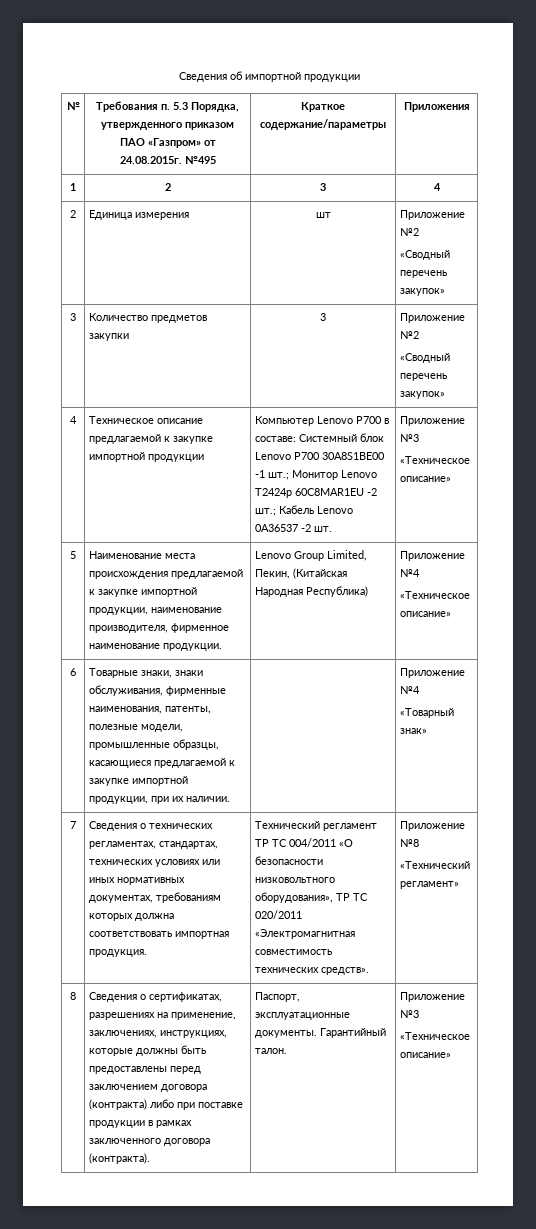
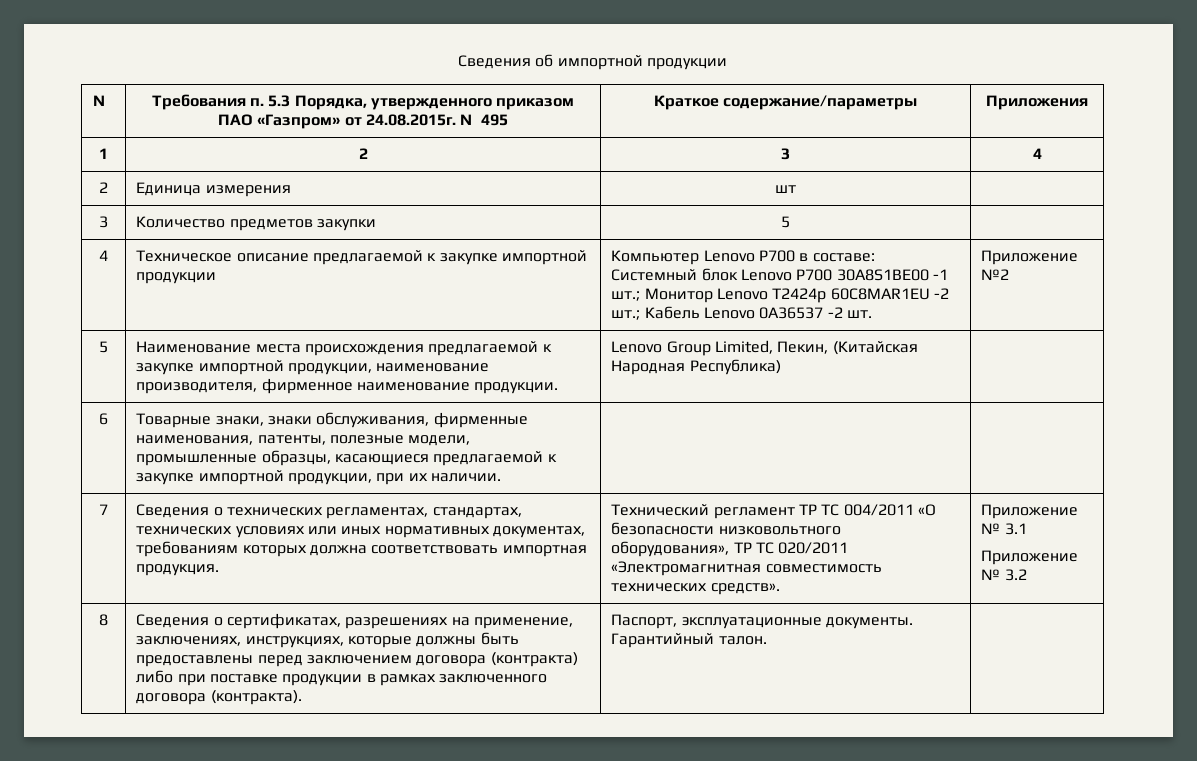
- 2 | Единица измерения | шт | Приложение №2
- «Сводный перечень закупок»
+ 2 | Единица измерения | шт |
- 3 | Количество предметов закупки | 3 | Приложение №2
- «Сводный перечень закупок»
+ 3 | Количество предметов закупки | 5 |
- 4 | Техническое описание предлагаемой к закупке импортной продукции | Компьютер Lenovo P700 в составе: Системный блок Lenovo P700 30A8S1BE00 -1 шт.; Монитор Lenovo T2424p 60C8MAR1EU -2 шт.; Кабель Lenovo 0A36537 -2 шт. | Приложение №3
- «Техническое описание»
+ 4 | Техническое описание предлагаемой к закупке импортной продукции | Компьютер Lenovo P700 в составе: Системный блок Lenovo P700 30A8S1BE00 -1 шт.; Монитор Lenovo T2424p 60C8MAR1EU -2 шт.; Кабель Lenovo 0A36537 -2 шт. | Приложение №2
- 5 | Наименование места происхождения предлагаемой к закупке импортной продукции, наименование производителя, фирменное наименование продукции. | Lenovo Group Limited, Пекин, (Китайская Народная Республика) | Приложение №4
- «Техническое описание»
+ 5 | Наименование места происхождения предлагаемой к закупке импортной продукции, наименование производителя, фирменное наименование продукции. | Lenovo Group Limited, Пекин, (Китайская Народная Республика) |
- 6 | Товарные знаки, знаки обслуживания, фирменные наименования, патенты, полезные модели, промышленные образцы, касающиеся предлагаемой к закупке импортной продукции, при их наличии. | | Приложение №4
- «Товарный знак»
+ 6 | Товарные знаки, знаки обслуживания, фирменные наименования, патенты, полезные модели, промышленные образцы, касающиеся предлагаемой к закупке импортной продукции, при их наличии. | |
- 7 | Сведения о технических регламентах, стандартах, технических условиях или иных нормативных документах, требованиям которых должна соответствовать импортная продукция. | Технический регламент ТР ТС 004/2011 «О безопасности низковольтного оборудования», ТР ТС 020/2011 «Электромагнитная совместимость технических средств». | Приложение №8
- «Технический регламент»
+ 7 | Сведения о технических регламентах, стандартах, технических условиях или иных нормативных документах, требованиям которых должна соответствовать импортная продукция. | Технический регламент ТР ТС 004/2011 «О безопасности низковольтного оборудования», ТР ТС 020/2011 «Электромагнитная совместимость технических средств». | Приложение № 3.1
+ Приложение № 3.2
- 8 | Сведения о сертификатах, разрешениях на применение, заключениях, инструкциях, которые должны быть предоставлены перед заключением договора (контракта) либо при поставке продукции в рамках заключенного договора (контракта). | Паспорт, эксплуатационные документы. Гарантийный талон. | Приложение №3
- «Техническое описание»
+ 8 | Сведения о сертификатах, разрешениях на применение, заключениях, инструкциях, которые должны быть предоставлены перед заключением договора (контракта) либо при поставке продукции в рамках заключенного договора (контракта). | Паспорт, эксплуатационные документы. Гарантийный талон. |

